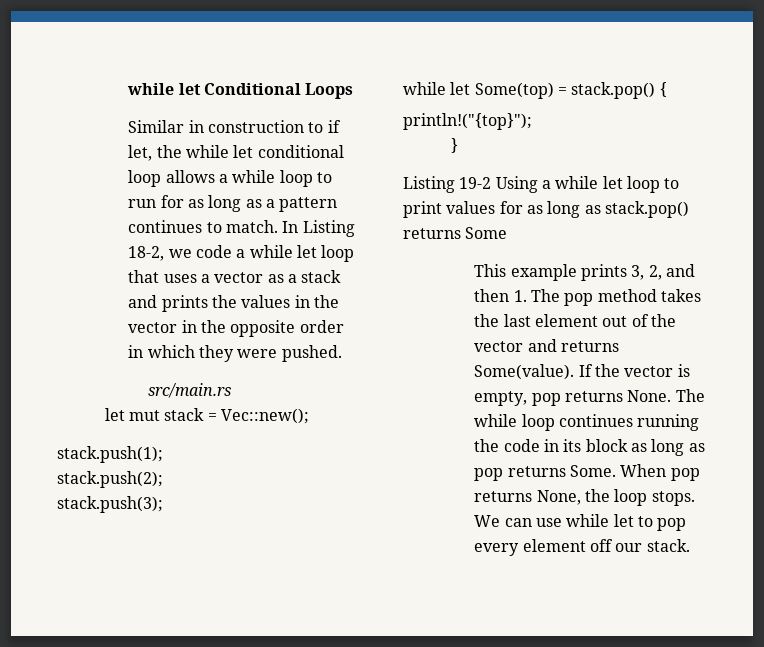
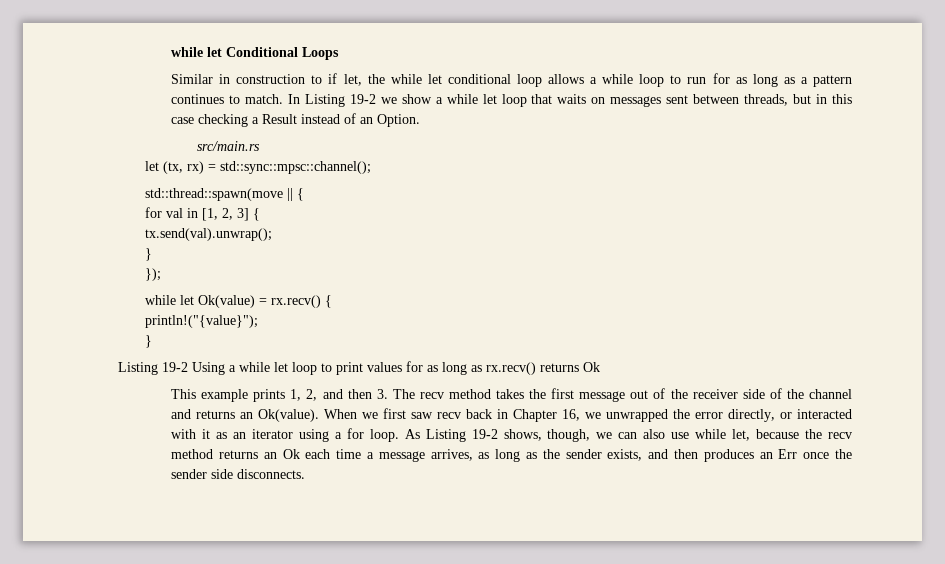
- In Listing 18-2, we code a while let loop that uses a vector as a stack and prints the values in the vector in the opposite order in which they were pushed.
+ In Listing 19-2 we show a while let loop that waits on messages sent between threads, but in this case checking a Result instead of an Option.
  src/main.rs
- let mut stack = Vec::new();
- stack.push(1);
- stack.push(2);
- stack.push(3);
- while let Some(top) = stack.pop() {
- println!("{top}");
+ let (tx, rx) = std::sync::mpsc::channel();
+ std::thread::spawn(move || {
+ for val in [1, 2, 3] {
+ tx.send(val).unwrap();
+ }
+ });
+ while let Ok(value) = rx.recv() {
+ println!("{value}");
- Listing 19-2 Using a while let loop to print values for as long as stack.pop() returns Some
+ Listing 19-2 Using a while let loop to print values for as long as rx.recv() returns Ok
- This example prints 3, 2, and then 1. The pop method takes the last element out of the vector and returns Some(value). If the vector is empty, pop returns None. The while loop continues running the code in its block as long as pop returns Some. When pop returns None, the loop stops. We can use while let to pop every element off our stack.
+ This example prints 1, 2, and then 3. The recv method takes the first message out of the receiver side of the channel and returns an Ok(value). When we first saw recv back in Chapter 16, we unwrapped the error directly, or interacted with it as an iterator using a for loop. As Listing 19-2 shows, though, we can also use while let, because the recv method returns an Ok each time a message arrives, as long as the sender exists, and then produces an Err once the sender side disconnects.

